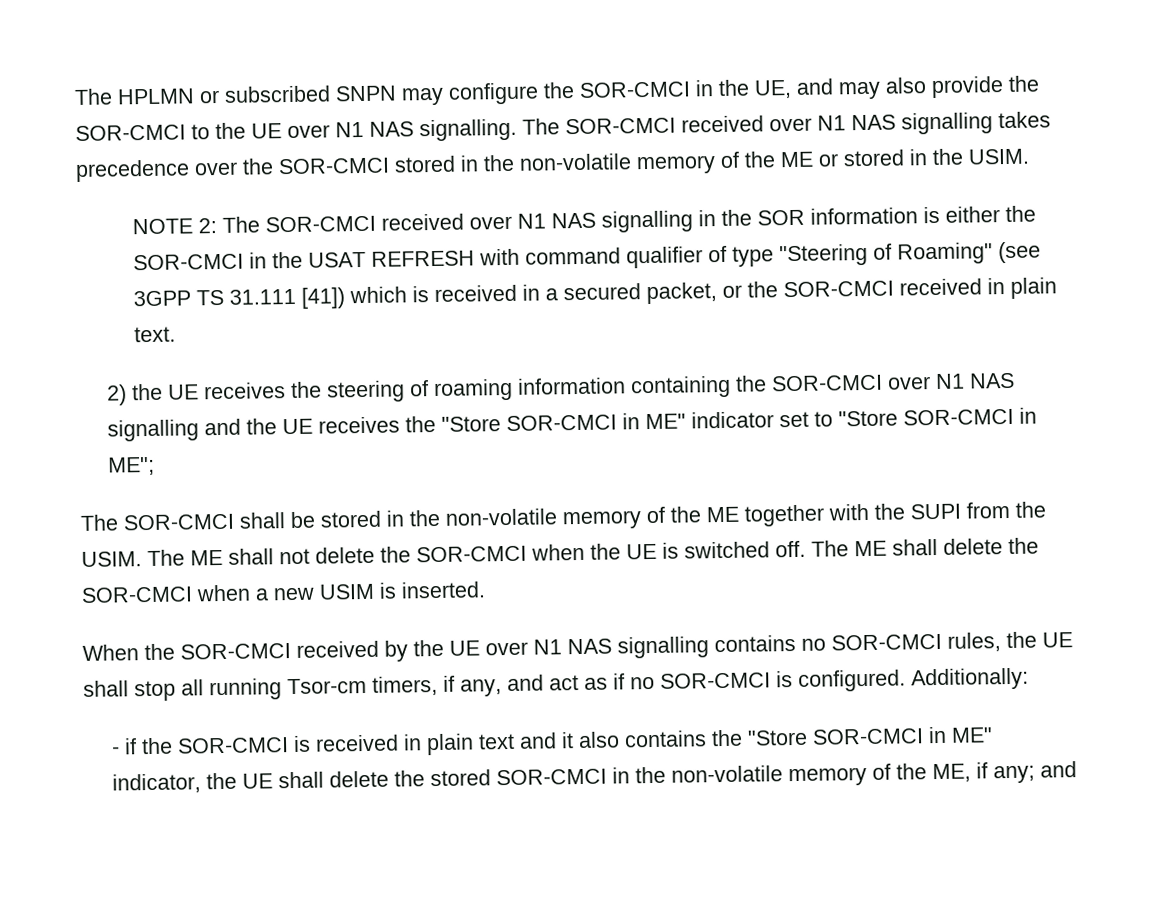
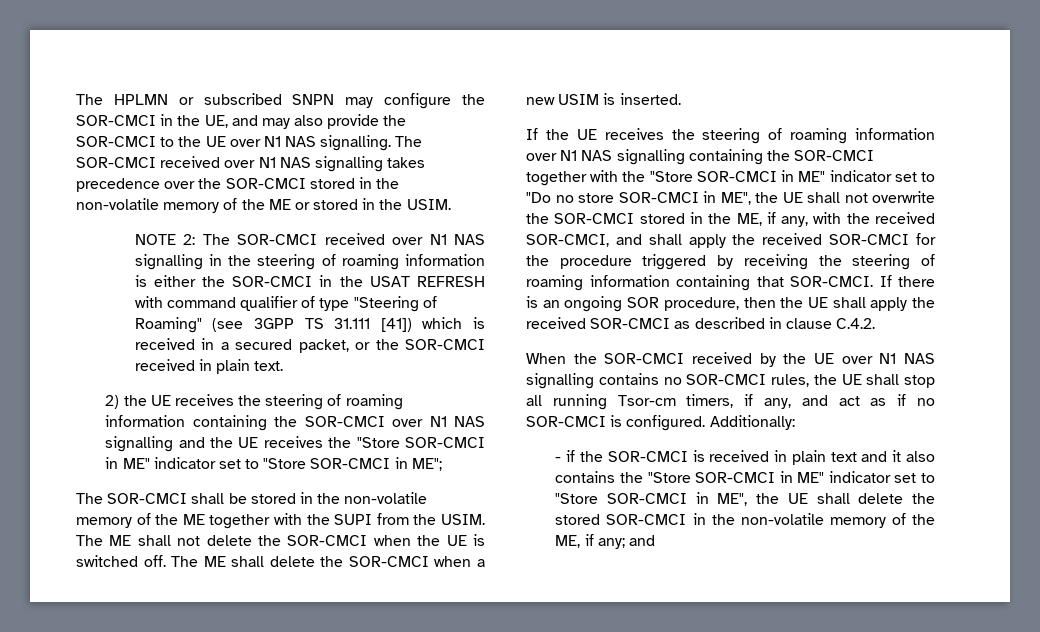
- NOTE 2: The SOR-CMCI received over N1 NAS signalling in the SOR information is either the SOR-CMCI in the USAT REFRESH with command qualifier of type "Steering of Roaming" (see 3GPP TS 31.111 [41]) which is received in a secured packet, or the SOR-CMCI received in plain text.
+ NOTE 2: The SOR-CMCI received over N1 NAS signalling in the steering of roaming information is either the SOR-CMCI in the USAT REFRESH with command qualifier of type "Steering of Roaming" (see 3GPP TS 31.111 [41]) which is received in a secured packet, or the SOR-CMCI received in plain text.
+ If the UE receives the steering of roaming information over N1 NAS signalling containing the SOR-CMCI together with the "Store SOR-CMCI in ME" indicator set to "Do no store SOR-CMCI in ME", the UE shall not overwrite the SOR-CMCI stored in the ME, if any, with the received SOR-CMCI, and shall apply the received SOR-CMCI for the procedure triggered by receiving the steering of roaming information containing that SOR-CMCI. If there is an ongoing SOR procedure, then the UE shall apply the received SOR-CMCI as described in clause C.4.2.
- - if the SOR-CMCI is received in plain text and it also contains the "Store SOR-CMCI in ME" indicator, the UE shall delete the stored SOR-CMCI in the non-volatile memory of the ME, if any; and
+ - if the SOR-CMCI is received in plain text and it also contains the "Store SOR-CMCI in ME" indicator set to "Store SOR-CMCI in ME", the UE shall delete the stored SOR-CMCI in the non-volatile memory of the ME, if any; and

